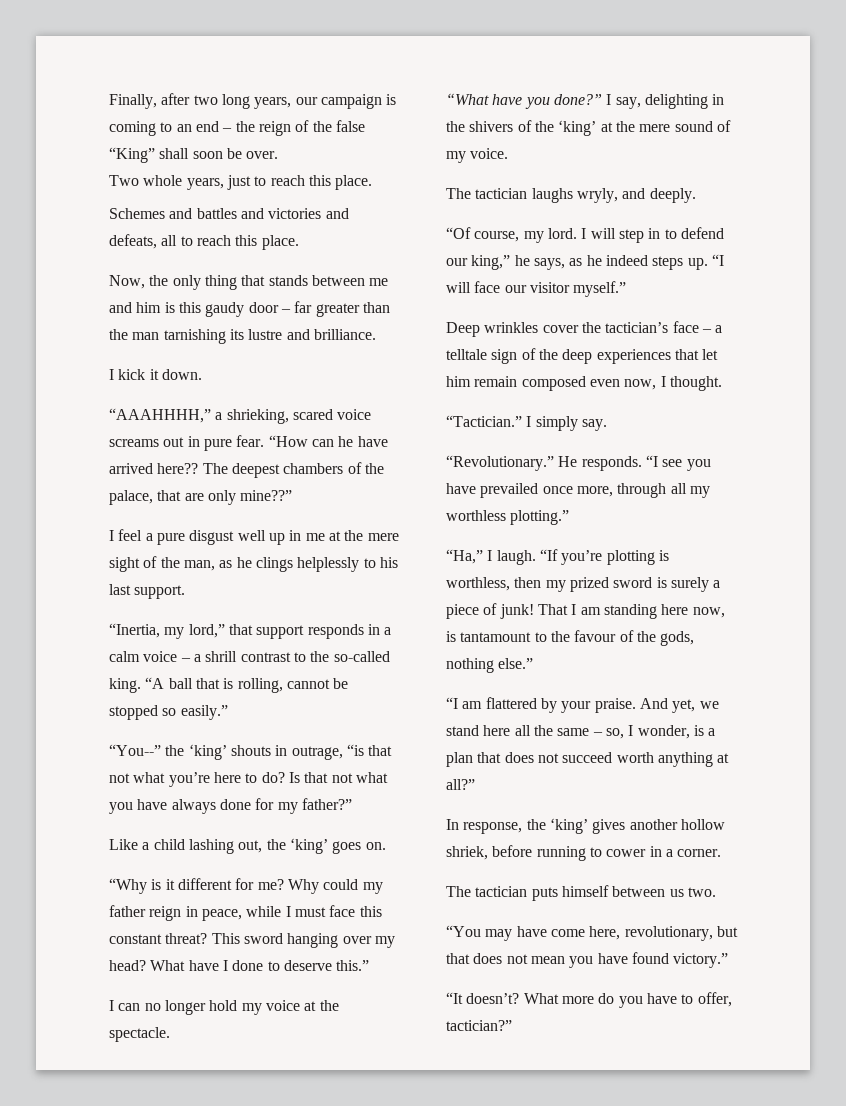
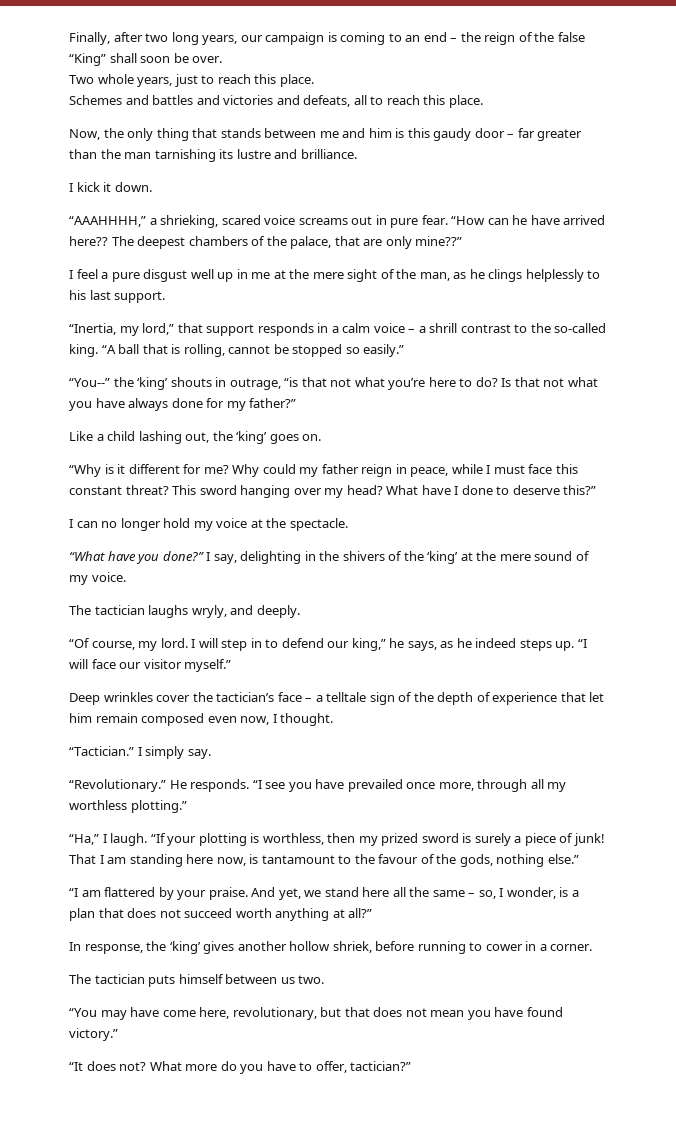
- What have I done to deserve this.”
+ What have I done to deserve this?”
- Deep wrinkles cover the tactician’s face – a telltale sign of the deep experiences that let him remain composed even now, I thought.
+ Deep wrinkles cover the tactician’s face – a telltale sign of the depth of experience that let him remain composed even now, I thought.
- “If you’re plotting is worthless, then my prized sword is surely a piece of junk!
+ “If your plotting is worthless, then my prized sword is surely a piece of junk!
- “It doesn’t?
+ “It does not?

